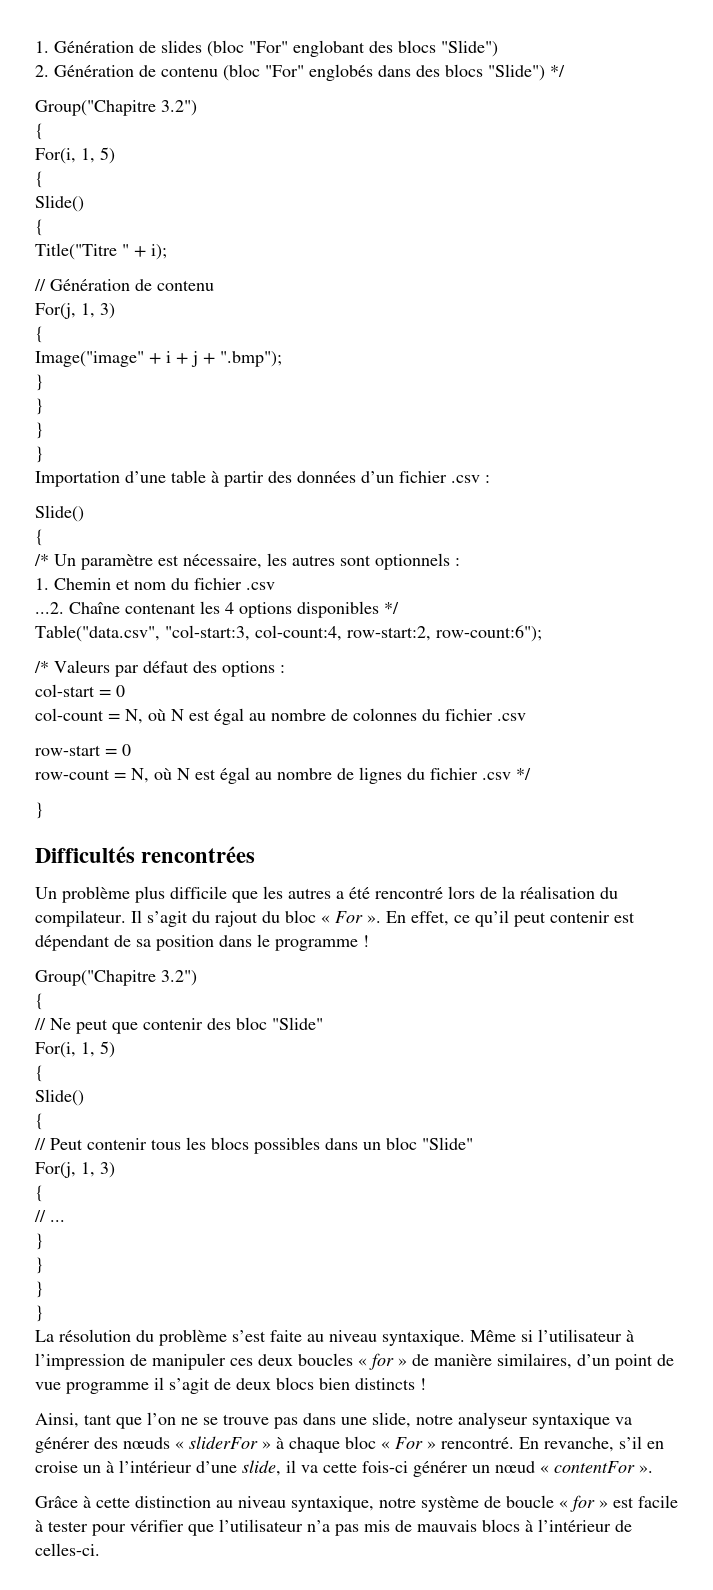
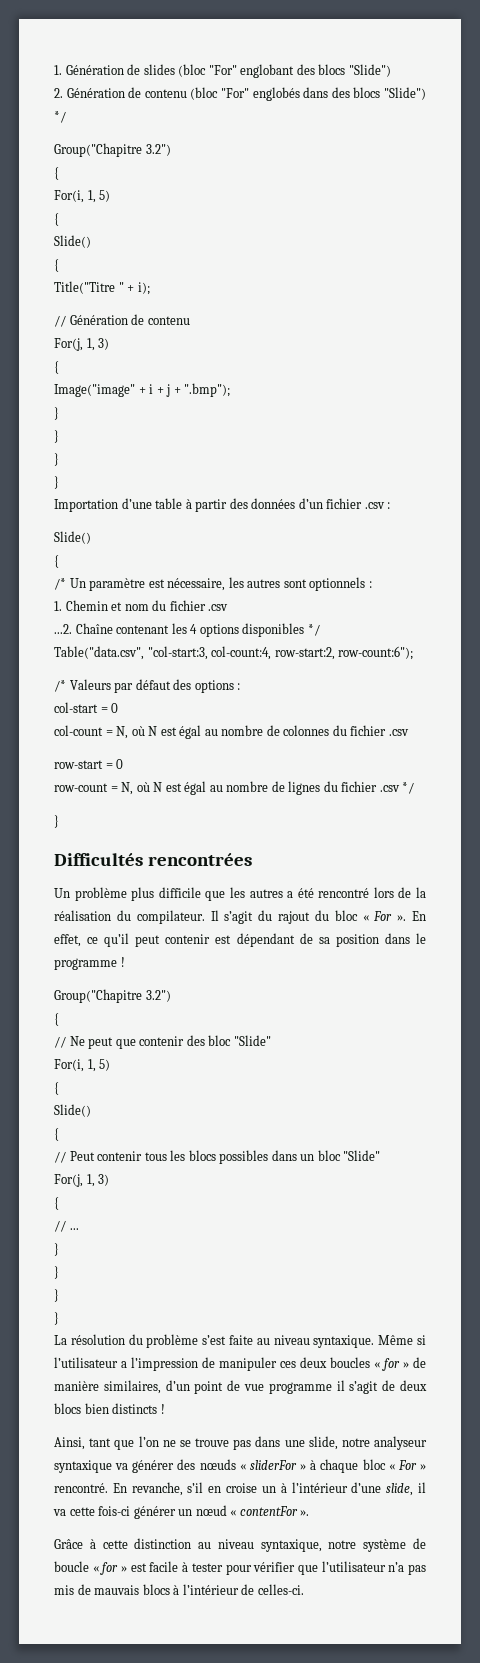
- Même si l’utilisateur à l’impression de manipuler ces deux boucles « for » de manière similaires, d’un point de vue programme il s’agit de deux blocs bien distincts !
+ Même si l’utilisateur a l’impression de manipuler ces deux boucles « for » de manière similaires, d’un point de vue programme il s’agit de deux blocs bien distincts !

